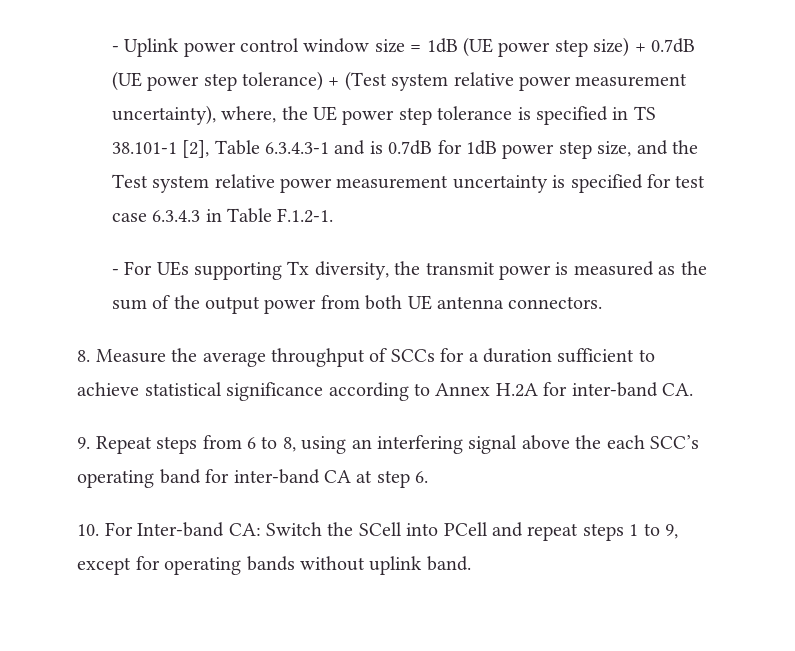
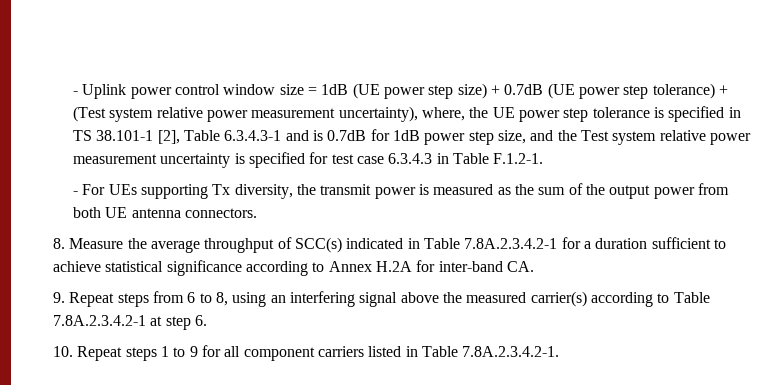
- 8. Measure the average throughput of SCCs for a duration sufficient to achieve statistical significance according to Annex H.2A for inter-band CA.
+ 8. Measure the average throughput of SCC(s) indicated in Table 7.8A.2.3.4.2-1 for a duration sufficient to achieve statistical significance according to Annex H.2A for inter-band CA.
- 9. Repeat steps from 6 to 8, using an interfering signal above the each SCC’s operating band for inter-band CA at step 6.
- 10. For Inter-band CA: Switch the SCell into PCell and repeat steps 1 to 9, except for operating bands without uplink band.
+ 9. Repeat steps from 6 to 8, using an interfering signal above the measured carrier(s) according to Table 7.8A.2.3.4.2-1 at step 6.
+ 10. Repeat steps 1 to 9 for all component carriers listed in Table 7.8A.2.3.4.2-1.

